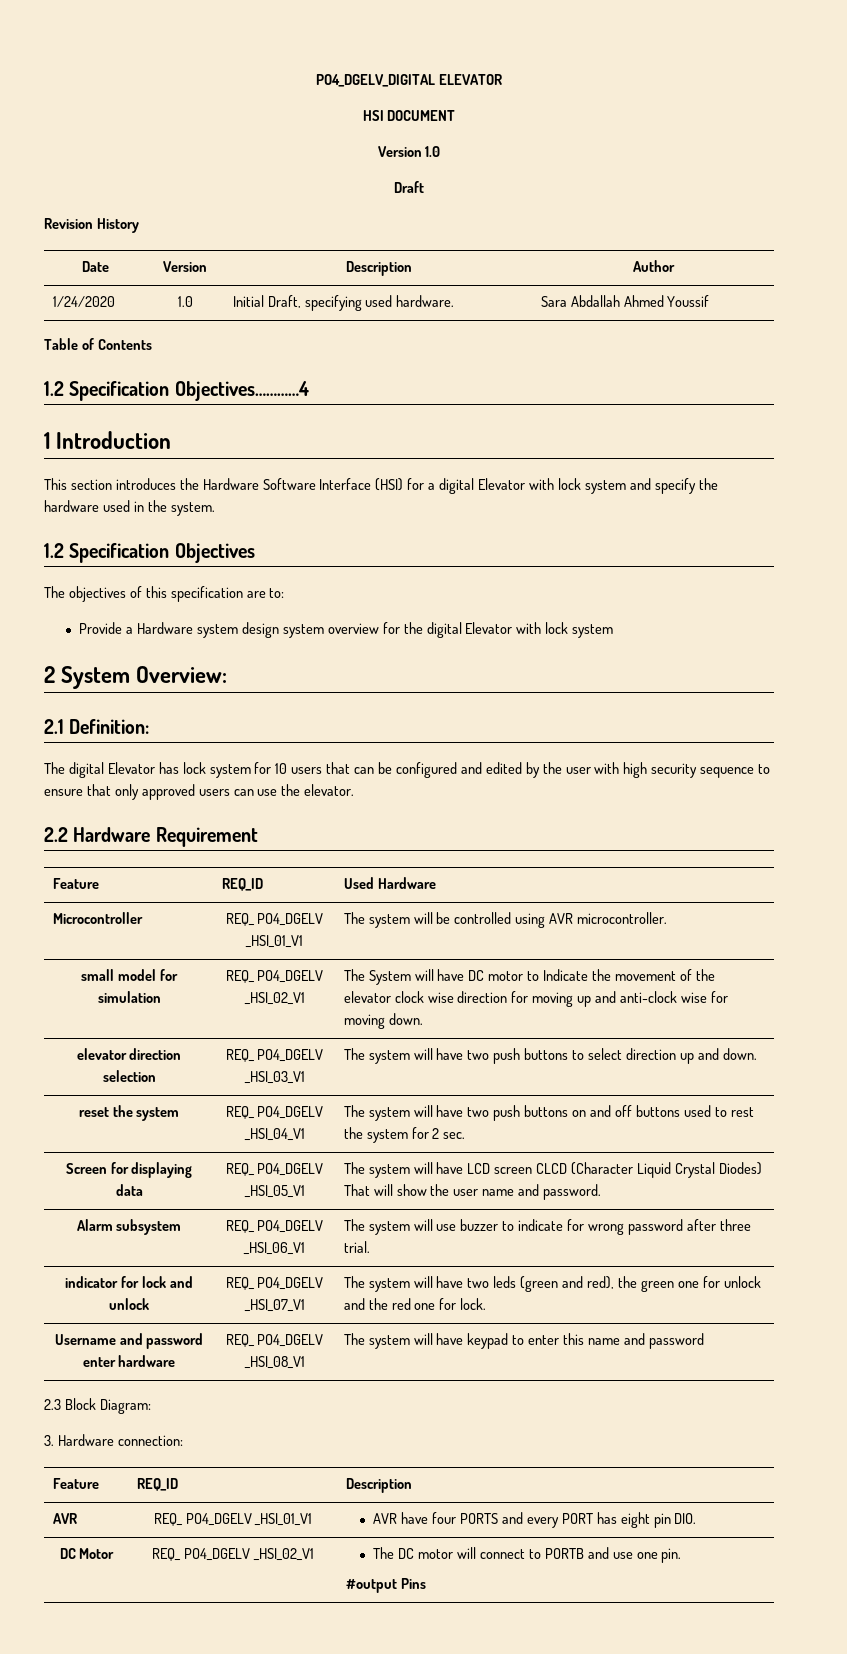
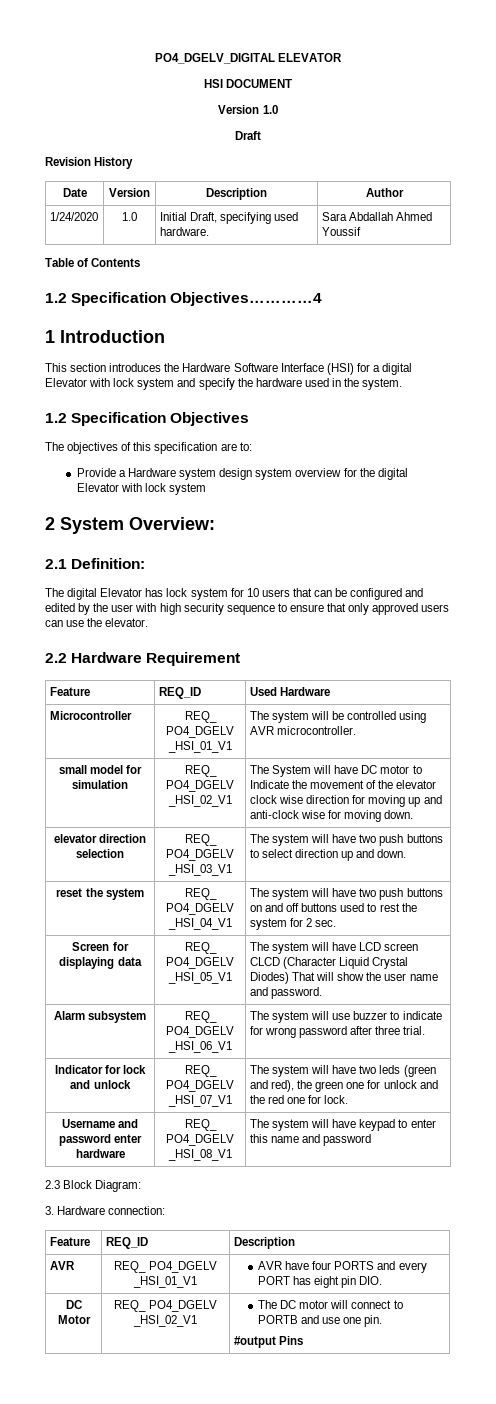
- indicator for lock and unlock | REQ_ PO4_DGELV _HSI_07_V1 | The system will have two leds (green and red), the green one for unlock and the red one for lock.
+ Indicator for lock and unlock | REQ_ PO4_DGELV _HSI_07_V1 | The system will have two leds (green and red), the green one for unlock and the red one for lock.

